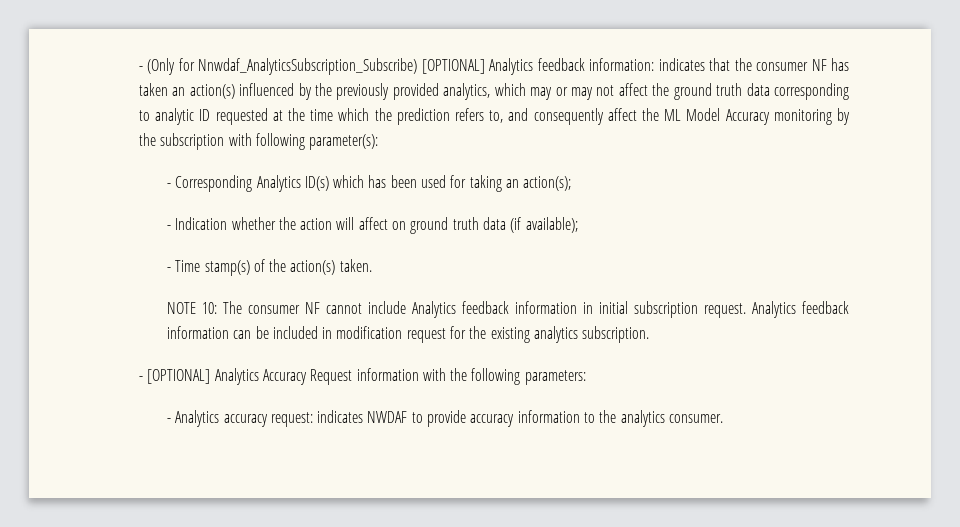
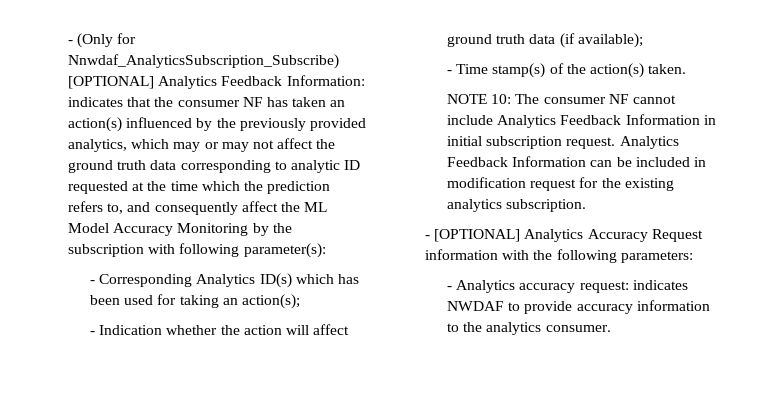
- - (Only for Nnwdaf_AnalyticsSubscription_Subscribe) [OPTIONAL] Analytics feedback information: indicates that the consumer NF has taken an action(s) influenced by the previously provided analytics, which may or may not affect the ground truth data corresponding to analytic ID requested at the time which the prediction refers to, and consequently affect the ML Model Accuracy monitoring by the subscription with following parameter(s):
+ - (Only for Nnwdaf_AnalyticsSubscription_Subscribe) [OPTIONAL] Analytics Feedback Information: indicates that the consumer NF has taken an action(s) influenced by the previously provided analytics, which may or may not affect the ground truth data corresponding to analytic ID requested at the time which the prediction refers to, and consequently affect the ML Model Accuracy Monitoring by the subscription with following parameter(s):
- - Indication whether the action will affect on ground truth data (if available);
+ - Indication whether the action will affect ground truth data (if available);
- NOTE 10: The consumer NF cannot include Analytics feedback information in initial subscription request.
+ NOTE 10: The consumer NF cannot include Analytics Feedback Information in initial subscription request.
- Analytics feedback information can be included in modification request for the existing analytics subscription.
+ Analytics Feedback Information can be included in modification request for the existing analytics subscription.

